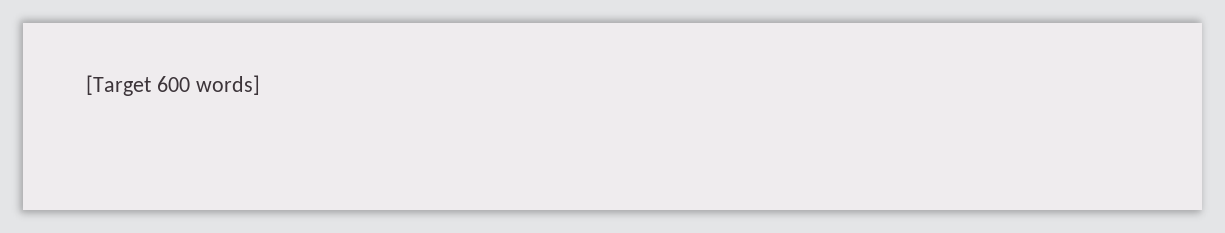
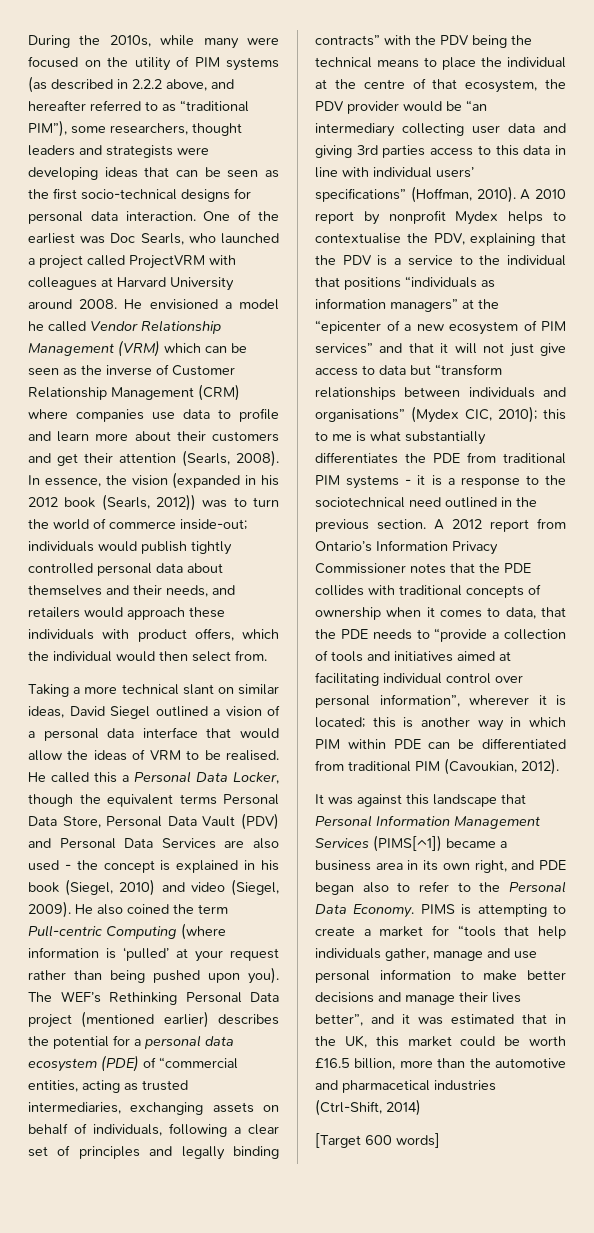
+ During the 2010s, while many were focused on the utility of PIM systems (as described in 2.2.2 above, and hereafter referred to as “traditional PIM”), some researchers, thought leaders and strategists were developing ideas that can be seen as the first socio-technical designs for personal data interaction. One of the earliest was Doc Searls, who launched a project called ProjectVRM with colleagues at Harvard University around 2008. He envisioned a model he called Vendor Relationship Management (VRM) which can be seen as the inverse of Customer Relationship Management (CRM) where companies use data to profile and learn more about their customers and get their attention (Searls, 2008). In essence, the vision (expanded in his 2012 book (Searls, 2012)) was to turn the world of commerce inside-out; individuals would publish tightly controlled personal data about themselves and their needs, and retailers would approach these individuals with product offers, which the individual would then select from.
+ Taking a more technical slant on similar ideas, David Siegel outlined a vision of a personal data interface that would allow the ideas of VRM to be realised. He called this a Personal Data Locker, though the equivalent terms Personal Data Store, Personal Data Vault (PDV) and Personal Data Services are also used - the concept is explained in his book (Siegel, 2010) and video (Siegel, 2009). He also coined the term Pull-centric Computing (where information is ‘pulled’ at your request rather than being pushed upon you). The WEF’s Rethinking Personal Data project (mentioned earlier) describes the potential for a personal data ecosystem (PDE) of “commercial entities, acting as trusted intermediaries, exchanging assets on behalf of individuals, following a clear set of principles and legally binding contracts” with the PDV being the technical means to place the individual at the centre of that ecosystem, the PDV provider would be “an intermediary collecting user data and giving 3rd parties access to this data in line with individual users’ specifications” (Hoffman, 2010). A 2010 report by nonprofit Mydex helps to contextualise the PDV, explaining that the PDV is a service to the individual that positions “individuals as information managers” at the “epicenter of a new ecosystem of PIM services” and that it will not just give access to data but “transform relationships between individuals and organisations” (Mydex CIC, 2010); this to me is what substantially differentiates the PDE from traditional PIM systems - it is a response to the sociotechnical need outlined in the previous section. A 2012 report from Ontario’s Information Privacy Commissioner notes that the PDE collides with traditional concepts of ownership when it comes to data, that the PDE needs to “provide a collection of tools and initiatives aimed at facilitating individual control over personal information”, wherever it is located; this is another way in which PIM within PDE can be differentiated from traditional PIM (Cavoukian, 2012).
+ It was against this landscape that Personal Information Management Services (PIMS[^1]) became a business area in its own right, and PDE began also to refer to the Personal Data Economy. PIMS is attempting to create a market for “tools that help individuals gather, manage and use personal information to make better decisions and manage their lives better”, and it was estimated that in the UK, this market could be worth £16.5 billion, more than the automotive and pharmacetical industries (Ctrl-Shift, 2014)

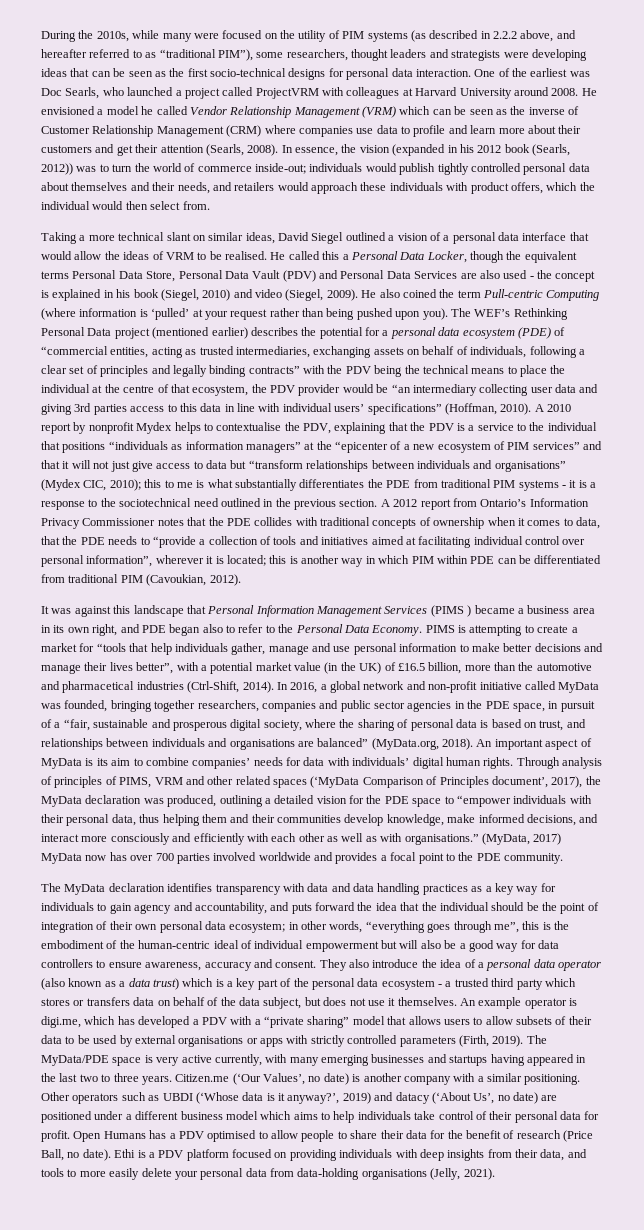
- It was against this landscape that Personal Information Management Services (PIMS[^1]) became a business area in its own right, and PDE began also to refer to the Personal Data Economy.
+ It was against this landscape that Personal Information Management Services (PIMS ) became a business area in its own right, and PDE began also to refer to the Personal Data Economy.
- PIMS is attempting to create a market for “tools that help individuals gather, manage and use personal information to make better decisions and manage their lives better”, and it was estimated that in the UK, this market could be worth £16.5 billion, more than the automotive and pharmacetical industries (Ctrl-Shift, 2014)
- [Target 600 words]
+ PIMS is attempting to create a market for “tools that help individuals gather, manage and use personal information to make better decisions and manage their lives better”, with a potential market value (in the UK) of £16.5 billion, more than the automotive and pharmacetical industries (Ctrl-Shift, 2014). In 2016, a global network and non-profit initiative called MyData was founded, bringing together researchers, companies and public sector agencies in the PDE space, in pursuit of a “fair, sustainable and prosperous digital society, where the sharing of personal data is based on trust, and relationships between individuals and organisations are balanced” (MyData.org, 2018). An important aspect of MyData is its aim to combine companies’ needs for data with individuals’ digital human rights. Through analysis of principles of PIMS, VRM and other related spaces (‘MyData Comparison of Principles document’, 2017), the MyData declaration was produced, outlining a detailed vision for the PDE space to “empower individuals with their personal data, thus helping them and their communities develop knowledge, make informed decisions, and interact more consciously and efficiently with each other as well as with organisations.” (MyData, 2017) MyData now has over 700 parties involved worldwide and provides a focal point to the PDE community.
+ The MyData declaration identifies transparency with data and data handling practices as a key way for individuals to gain agency and accountability, and puts forward the idea that the individual should be the point of integration of their own personal data ecosystem; in other words, “everything goes through me”, this is the embodiment of the human-centric ideal of individual empowerment but will also be a good way for data controllers to ensure awareness, accuracy and consent. They also introduce the idea of a personal data operator (also known as a data trust) which is a key part of the personal data ecosystem - a trusted third party which stores or transfers data on behalf of the data subject, but does not use it themselves. An example operator is digi.me, which has developed a PDV with a “private sharing” model that allows users to allow subsets of their data to be used by external organisations or apps with strictly controlled parameters (Firth, 2019). The MyData/PDE space is very active currently, with many emerging businesses and startups having appeared in the last two to three years. Citizen.me (‘Our Values’, no date) is another company with a similar positioning. Other operators such as UBDI (‘Whose data is it anyway?’, 2019) and datacy (‘About Us’, no date) are positioned under a different business model which aims to help individuals take control of their personal data for profit. Open Humans has a PDV optimised to allow people to share their data for the benefit of research (Price Ball, no date). Ethi is a PDV platform focused on providing individuals with deep insights from their data, and tools to more easily delete your personal data from data-holding organisations (Jelly, 2021).

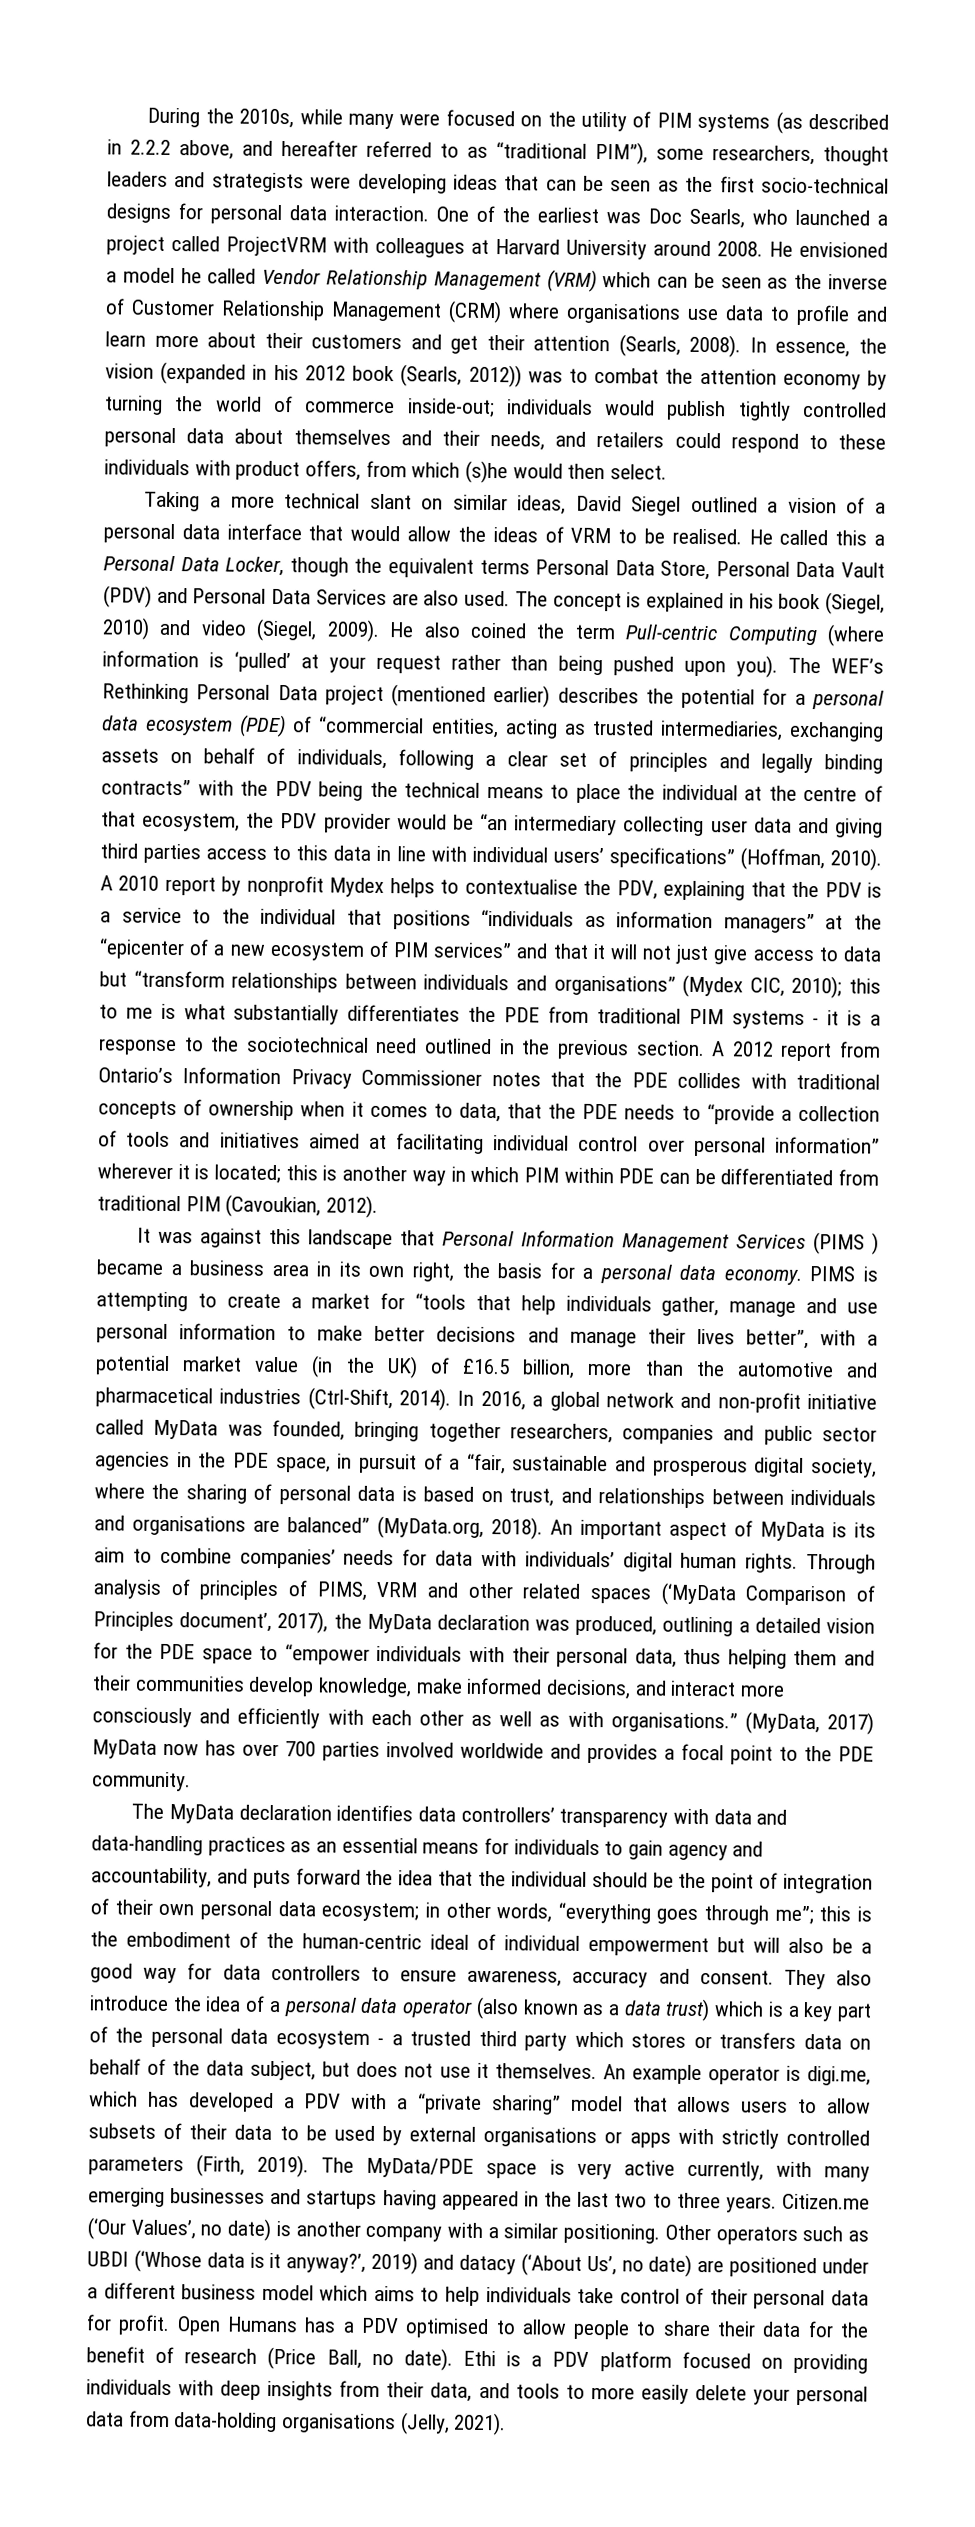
- He envisioned a model he called Vendor Relationship Management (VRM) which can be seen as the inverse of Customer Relationship Management (CRM) where companies use data to profile and learn more about their customers and get their attention (Searls, 2008).
+ He envisioned a model he called Vendor Relationship Management (VRM) which can be seen as the inverse of Customer Relationship Management (CRM) where organisations use data to profile and learn more about their customers and get their attention (Searls, 2008).
- In essence, the vision (expanded in his 2012 book (Searls, 2012)) was to turn the world of commerce inside-out; individuals would publish tightly controlled personal data about themselves and their needs, and retailers would approach these individuals with product offers, which the individual would then select from.
+ In essence, the vision (expanded in his 2012 book (Searls, 2012)) was to combat the attention economy by turning the world of commerce inside-out; individuals would publish tightly controlled personal data about themselves and their needs, and retailers could respond to these individuals with product offers, from which (s)he would then select.
- He called this a Personal Data Locker, though the equivalent terms Personal Data Store, Personal Data Vault (PDV) and Personal Data Services are also used - the concept is explained in his book (Siegel, 2010) and video (Siegel, 2009).
+ He called this a Personal Data Locker, though the equivalent terms Personal Data Store, Personal Data Vault (PDV) and Personal Data Services are also used. The concept is explained in his book (Siegel, 2010) and video (Siegel, 2009).
- The WEF’s Rethinking Personal Data project (mentioned earlier) describes the potential for a personal data ecosystem (PDE) of “commercial entities, acting as trusted intermediaries, exchanging assets on behalf of individuals, following a clear set of principles and legally binding contracts” with the PDV being the technical means to place the individual at the centre of that ecosystem, the PDV provider would be “an intermediary collecting user data and giving 3rd parties access to this data in line with individual users’ specifications” (Hoffman, 2010).
+ The WEF’s Rethinking Personal Data project (mentioned earlier) describes the potential for a personal data ecosystem (PDE) of “commercial entities, acting as trusted intermediaries, exchanging assets on behalf of individuals, following a clear set of principles and legally binding contracts” with the PDV being the technical means to place the individual at the centre of that ecosystem, the PDV provider would be “an intermediary collecting user data and giving third parties access to this data in line with individual users’ specifications” (Hoffman, 2010).
- A 2012 report from Ontario’s Information Privacy Commissioner notes that the PDE collides with traditional concepts of ownership when it comes to data, that the PDE needs to “provide a collection of tools and initiatives aimed at facilitating individual control over personal information”, wherever it is located;
+ A 2012 report from Ontario’s Information Privacy Commissioner notes that the PDE collides with traditional concepts of ownership when it comes to data, that the PDE needs to “provide a collection of tools and initiatives aimed at facilitating individual control over personal information” wherever it is located;
- It was against this landscape that Personal Information Management Services (PIMS ) became a business area in its own right, and PDE began also to refer to the Personal Data Economy.
+ It was against this landscape that Personal Information Management Services (PIMS ) became a business area in its own right, the basis for a personal data economy.
- The MyData declaration identifies transparency with data and data handling practices as a key way for individuals to gain agency and accountability, and puts forward the idea that the individual should be the point of integration of their own personal data ecosystem;
+ The MyData declaration identifies data controllers’ transparency with data and data-handling practices as an essential means for individuals to gain agency and accountability, and puts forward the idea that the individual should be the point of integration of their own personal data ecosystem;
- in other words, “everything goes through me”, this is the embodiment of the human-centric ideal of individual empowerment but will also be a good way for data controllers to ensure awareness, accuracy and consent.
+ in other words, “everything goes through me”; this is the embodiment of the human-centric ideal of individual empowerment but will also be a good way for data controllers to ensure awareness, accuracy and consent.

